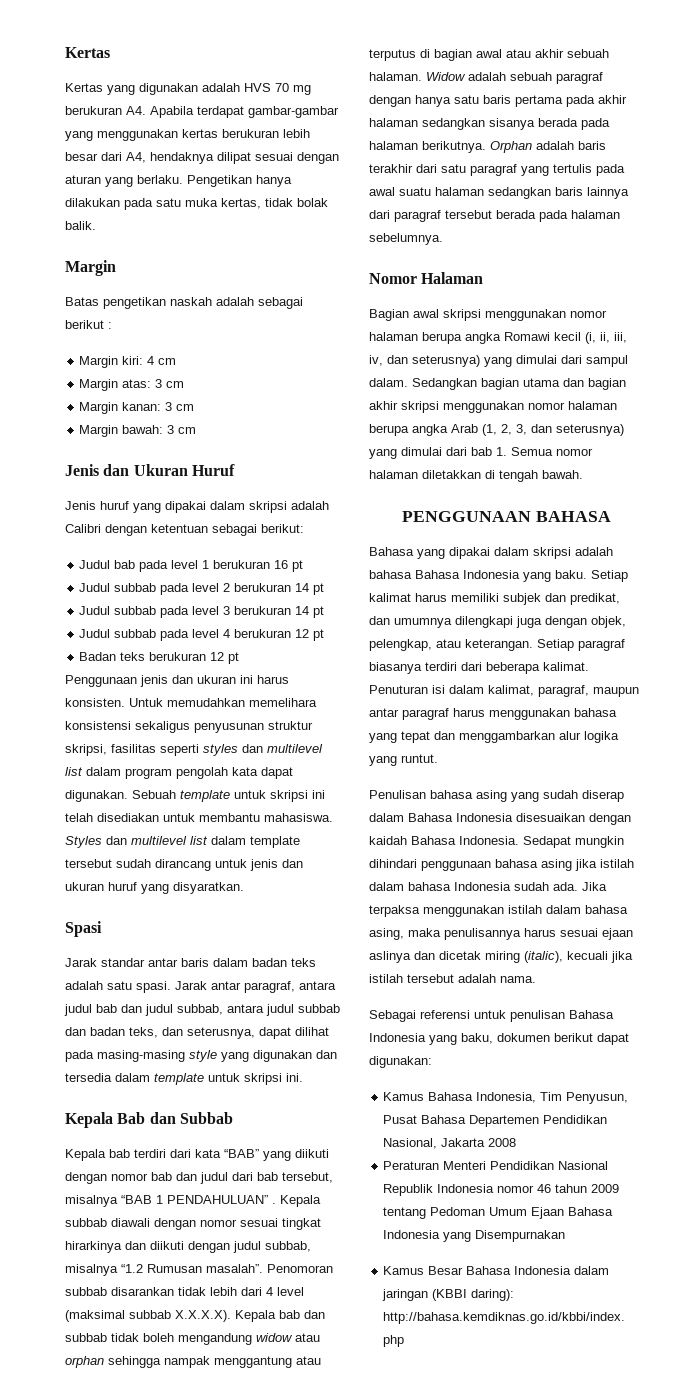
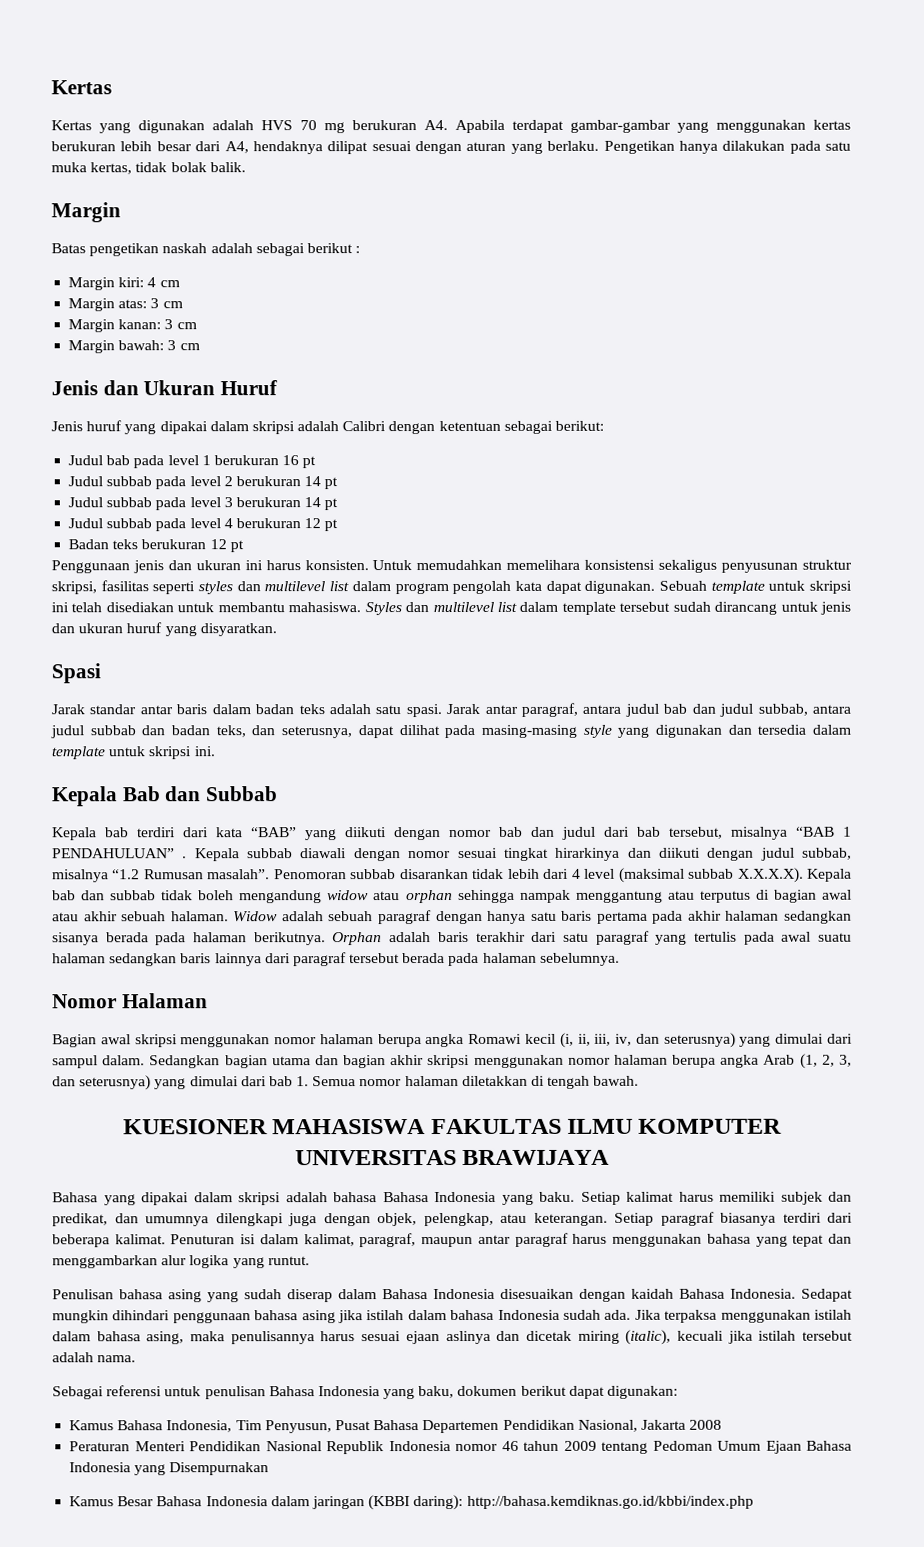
- PENGGUNAAN BAHASA
+ KUESIONER MAHASISWA FAKULTAS ILMU KOMPUTER UNIVERSITAS BRAWIJAYA

